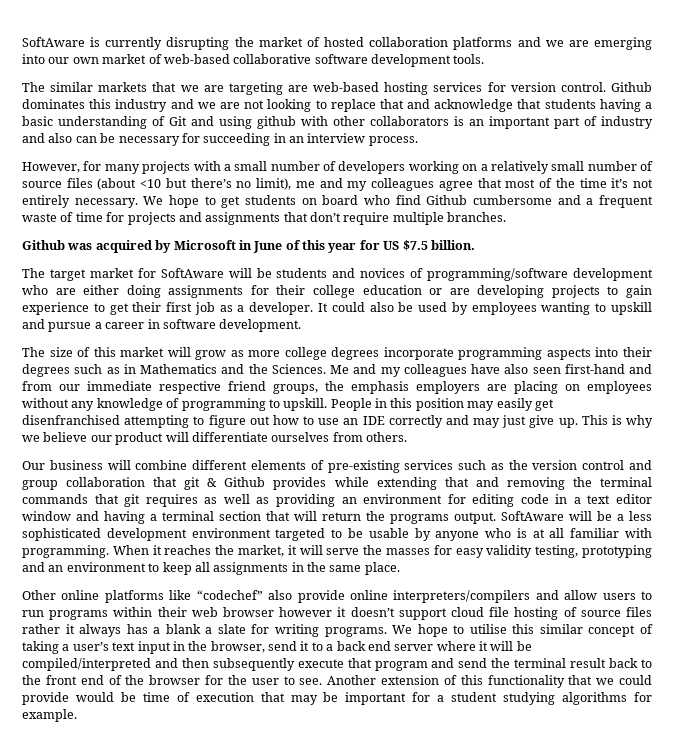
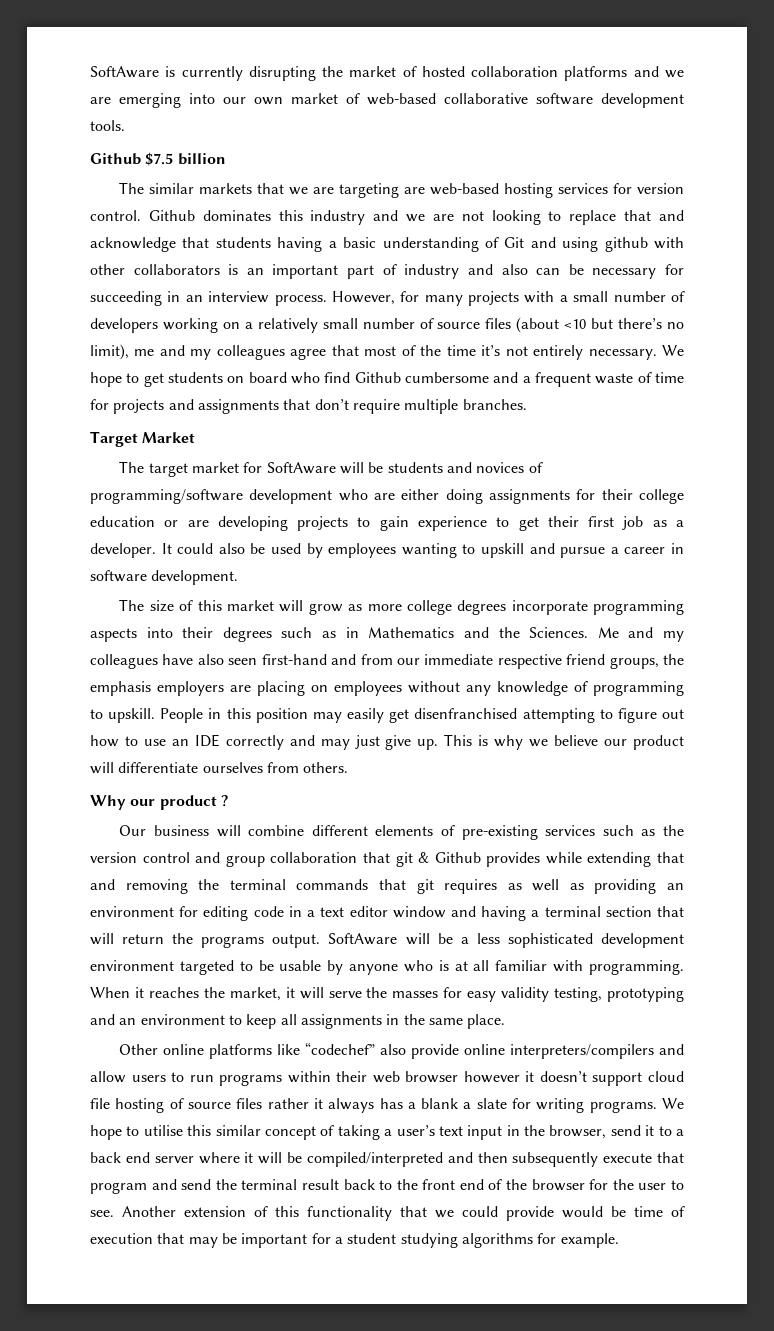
+ Github $7.5 billion
- Github dominates this industry and we are not looking to replace that and acknowledge that students having a basic understanding of Git and using github with other collaborators is an important part of industry and also can be necessary for succeeding in an interview process.
- However, for many projects with a small number of developers working on a relatively small number of source files (about <10 but there’s no limit), me and my colleagues agree that most of the time it’s not entirely necessary.
+ Github dominates this industry and we are not looking to replace that and acknowledge that students having a basic understanding of Git and using github with other collaborators is an important part of industry and also can be necessary for succeeding in an interview process. However, for many projects with a small number of developers working on a relatively small number of source files (about <10 but there’s no limit), me and my colleagues agree that most of the time it’s not entirely necessary.
- Github was acquired by Microsoft in June of this year for US $7.5 billion.
+ Target Market
+ Why our product ?

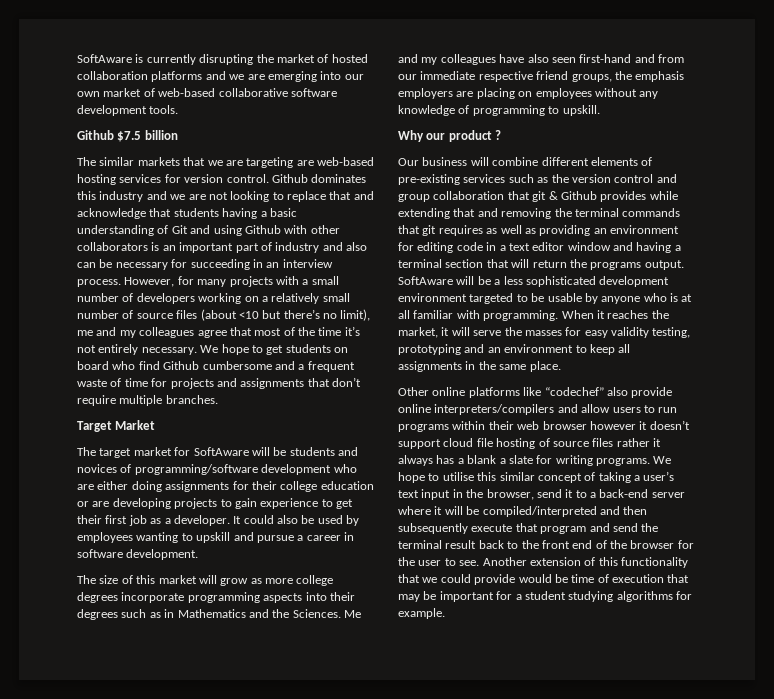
- Github dominates this industry and we are not looking to replace that and acknowledge that students having a basic understanding of Git and using github with other collaborators is an important part of industry and also can be necessary for succeeding in an interview process.
+ Github dominates this industry and we are not looking to replace that and acknowledge that students having a basic understanding of Git and using Github with other collaborators is an important part of industry and also can be necessary for succeeding in an interview process.
- People in this position may easily get disenfranchised attempting to figure out how to use an IDE correctly and may just give up. This is why we believe our product will differentiate ourselves from others.
- We hope to utilise this similar concept of taking a user’s text input in the browser, send it to a back end server where it will be compiled/interpreted and then subsequently execute that program and send the terminal result back to the front end of the browser for the user to see.
+ We hope to utilise this similar concept of taking a user’s text input in the browser, send it to a back-end server where it will be compiled/interpreted and then subsequently execute that program and send the terminal result back to the front end of the browser for the user to see.

